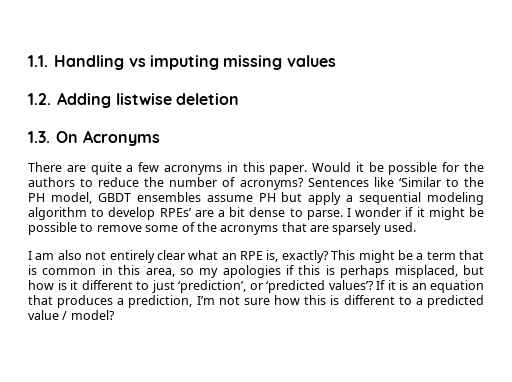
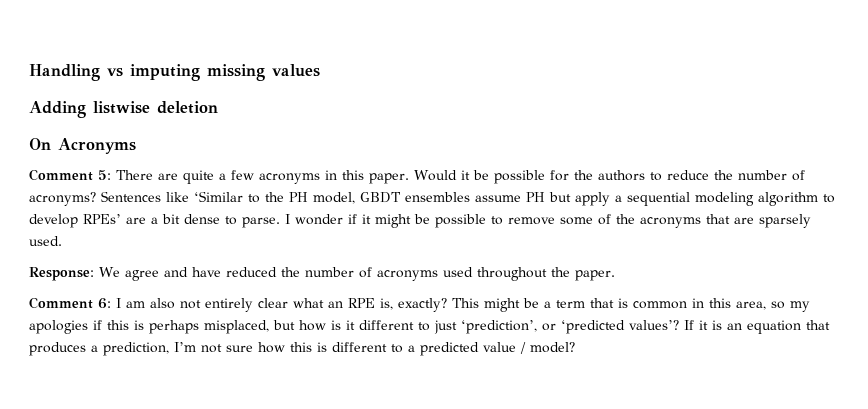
- 1.1. Handling vs imputing missing values
+ Handling vs imputing missing values
- 1.2. Adding listwise deletion
+ Adding listwise deletion
- 1.3. On Acronyms
+ On Acronyms
- There are quite a few acronyms in this paper.
+ Comment 5: There are quite a few acronyms in this paper.
- I am also not entirely clear what an RPE is, exactly?
+ Response: We agree and have reduced the number of acronyms used throughout the paper.
+ Comment 6: I am also not entirely clear what an RPE is, exactly?

